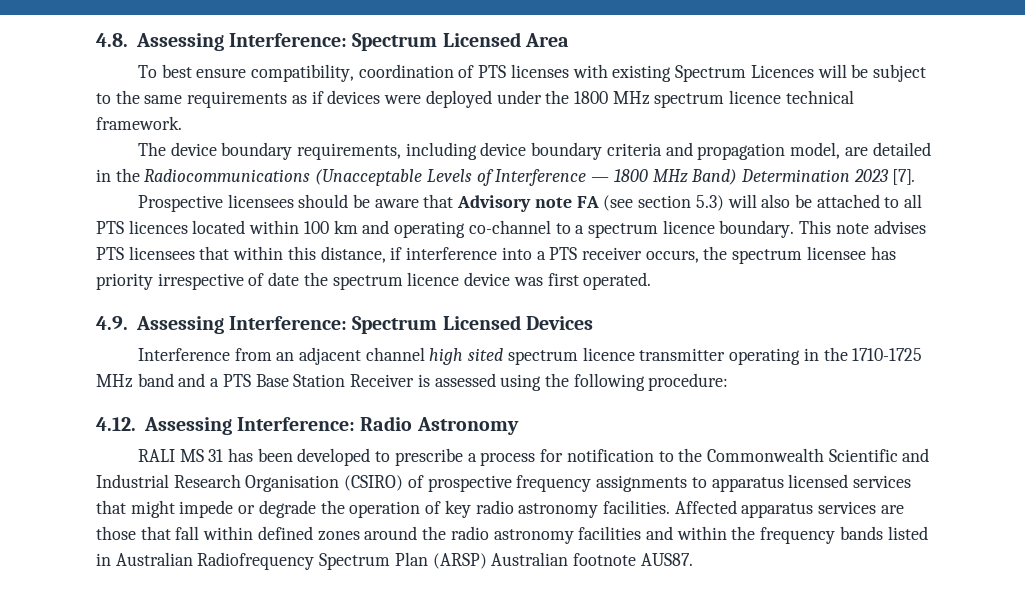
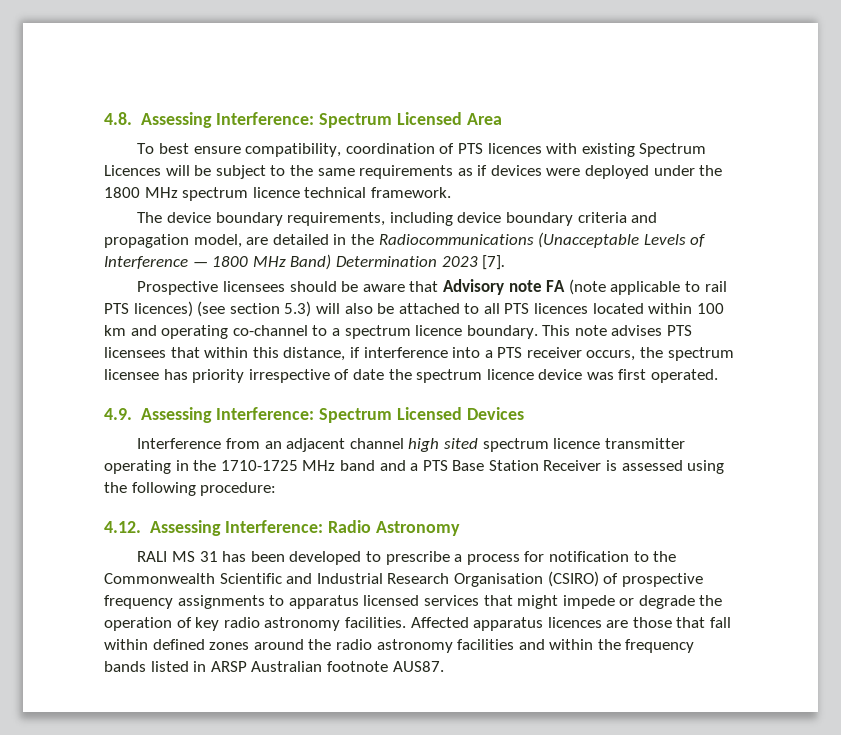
- To best ensure compatibility, coordination of PTS licenses with existing Spectrum Licences will be subject to the same requirements as if devices were deployed under the 1800 MHz spectrum licence technical framework.
+ To best ensure compatibility, coordination of PTS licences with existing Spectrum Licences will be subject to the same requirements as if devices were deployed under the 1800 MHz spectrum licence technical framework.
- Prospective licensees should be aware that Advisory note FA (see section 5.3) will also be attached to all PTS licences located within 100 km and operating co-channel to a spectrum licence boundary.
+ Prospective licensees should be aware that Advisory note FA (note applicable to rail PTS licences) (see section 5.3) will also be attached to all PTS licences located within 100 km and operating co-channel to a spectrum licence boundary.
- Affected apparatus services are those that fall within defined zones around the radio astronomy facilities and within the frequency bands listed in Australian Radiofrequency Spectrum Plan (ARSP) Australian footnote AUS87.
+ Affected apparatus licences are those that fall within defined zones around the radio astronomy facilities and within the frequency bands listed in ARSP Australian footnote AUS87.

